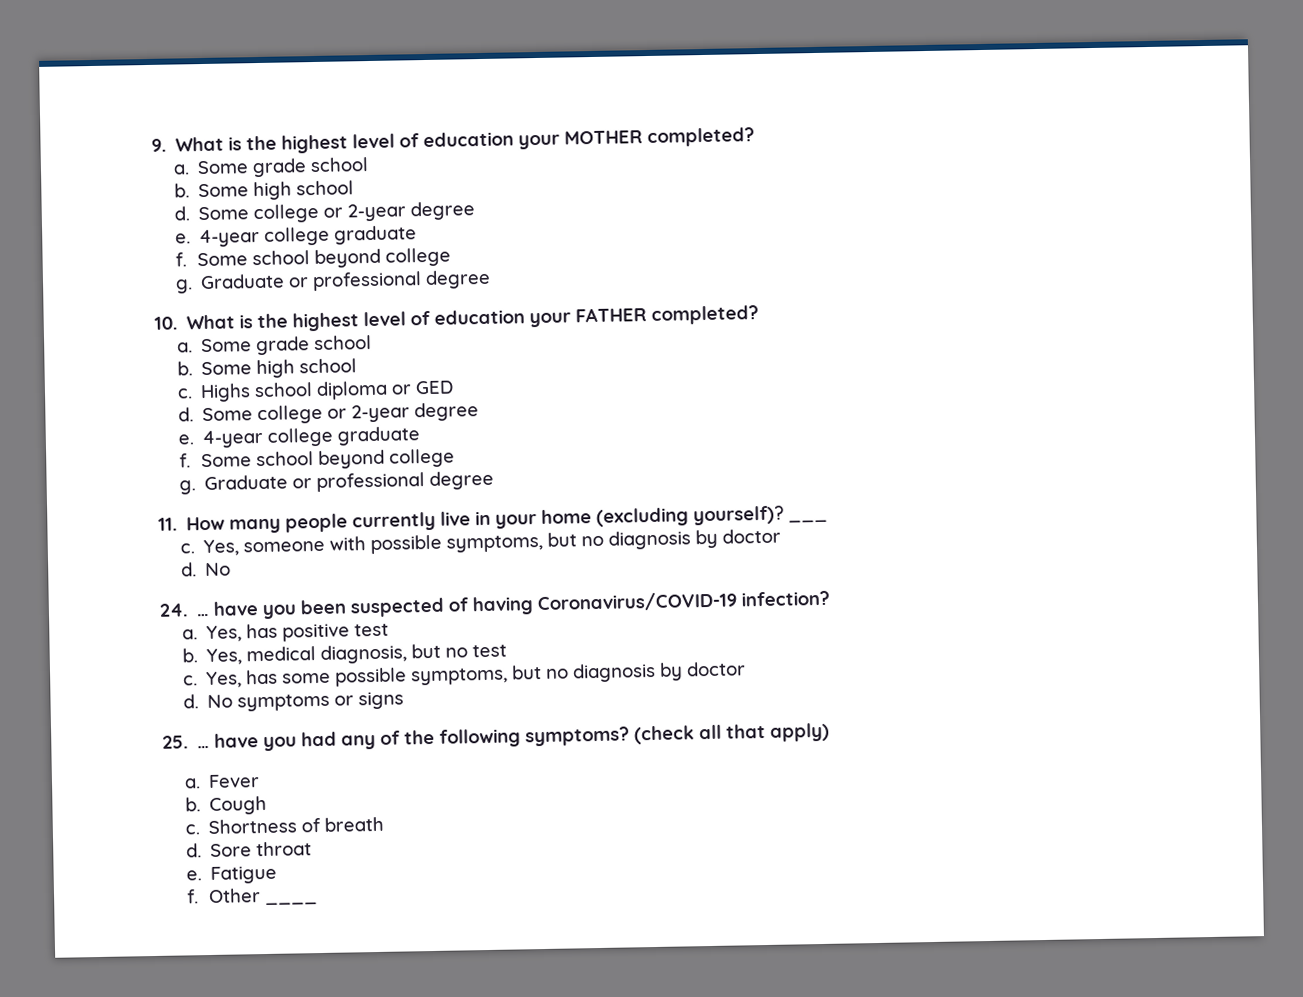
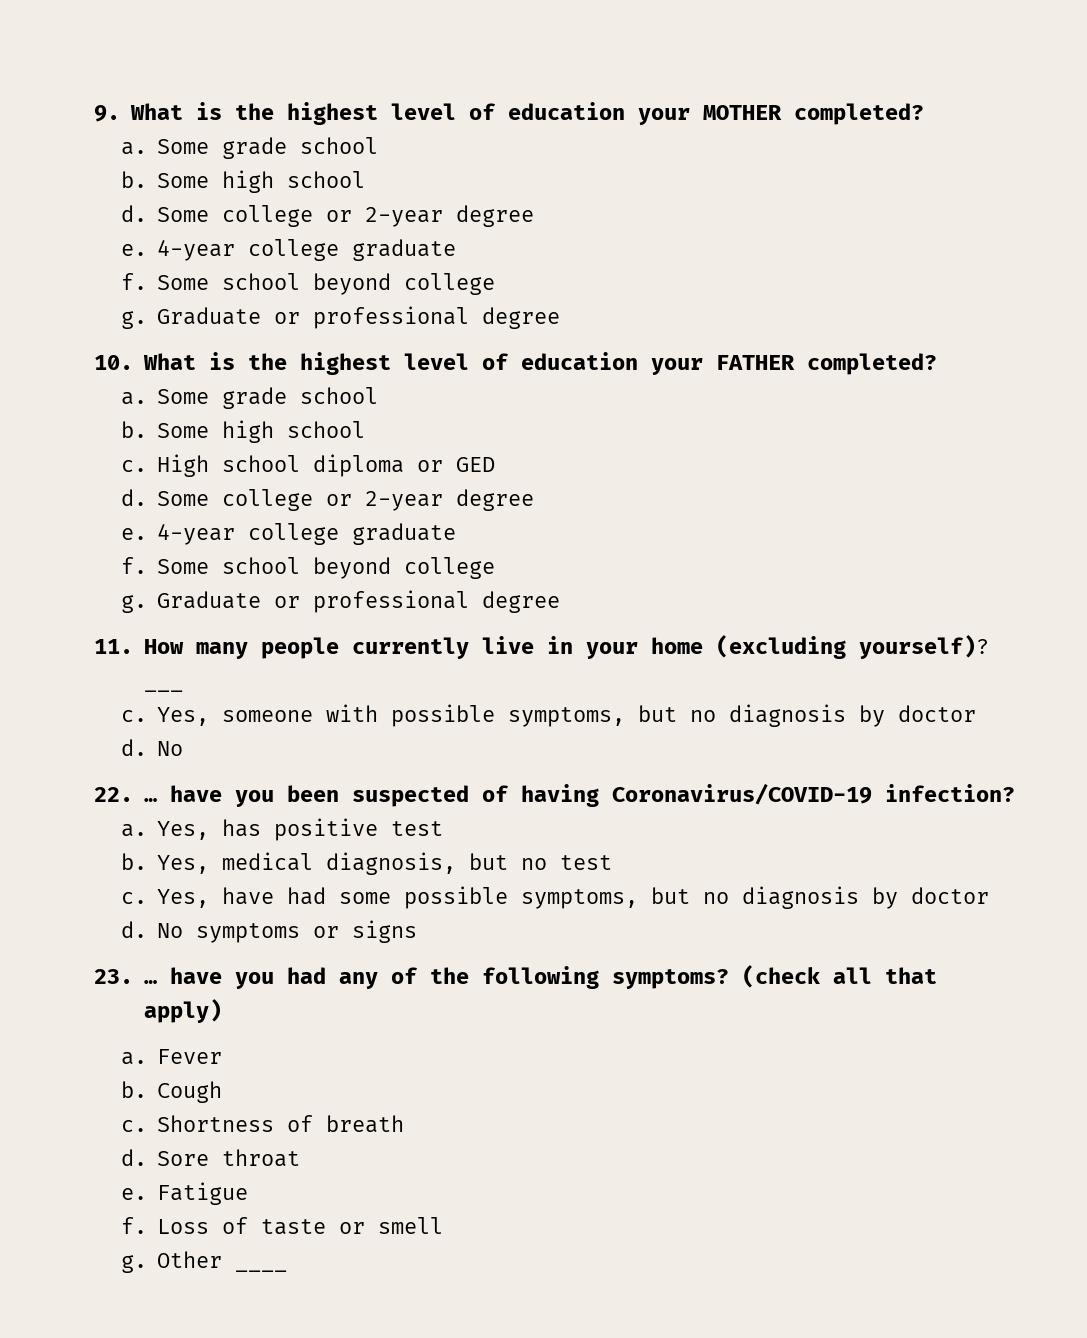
- Highs school diploma or GED
+ High school diploma or GED
- 24. … have you been suspected of having Coronavirus/COVID-19 infection?
+ 22. … have you been suspected of having Coronavirus/COVID-19 infection?
- Yes, has some possible symptoms, but no diagnosis by doctor
+ Yes, have had some possible symptoms, but no diagnosis by doctor
- 25. … have you had any of the following symptoms?
+ 23. … have you had any of the following symptoms?
+ Loss of taste or smell
+ g.

